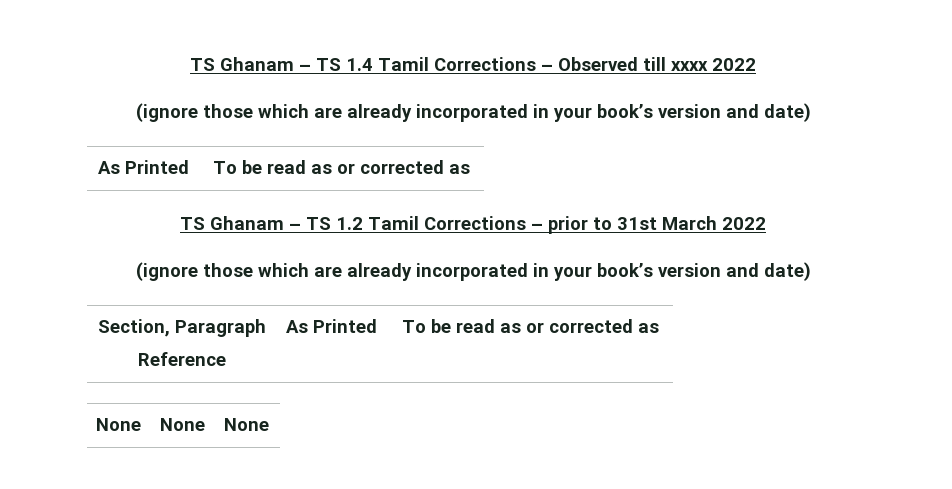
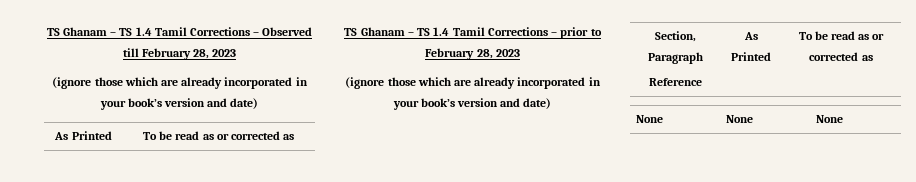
- TS Ghanam – TS 1.4 Tamil Corrections – Observed till xxxx 2022
+ TS Ghanam – TS 1.4 Tamil Corrections – Observed till February 28, 2023
- TS Ghanam – TS 1.2 Tamil Corrections – prior to 31st March 2022
+ TS Ghanam – TS 1.4 Tamil Corrections – prior to February 28, 2023

